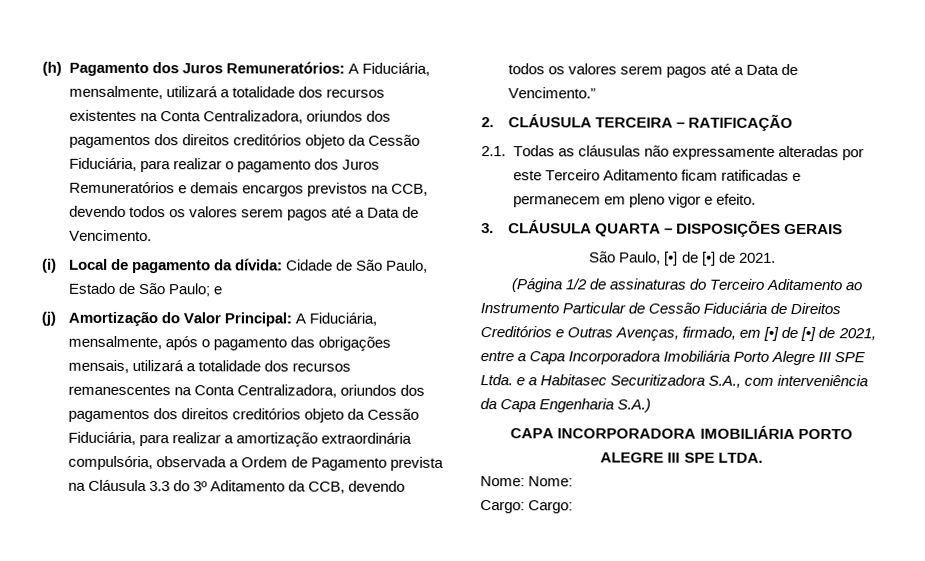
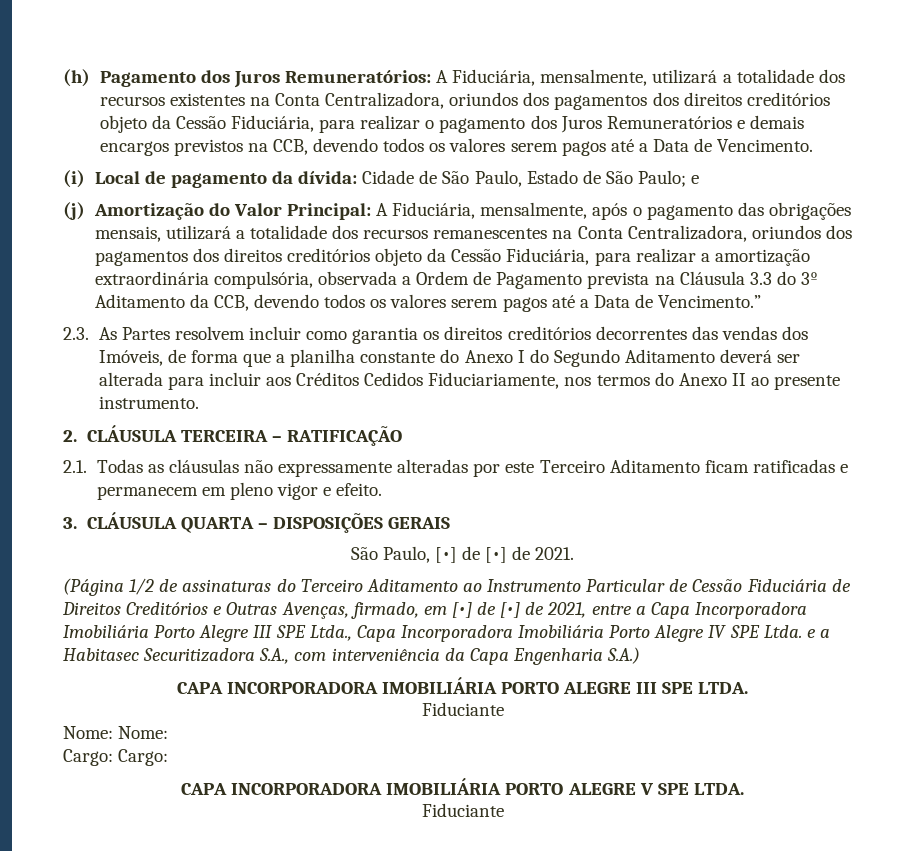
+ 2.3. As Partes resolvem incluir como garantia os direitos creditórios decorrentes das vendas dos Imóveis, de forma que a planilha constante do Anexo I do Segundo Aditamento deverá ser alterada para incluir aos Créditos Cedidos Fiduciariamente, nos termos do Anexo II ao presente instrumento.
- (Página 1/2 de assinaturas do Terceiro Aditamento ao Instrumento Particular de Cessão Fiduciária de Direitos Creditórios e Outras Avenças, firmado, em [•] de [•] de 2021, entre a Capa Incorporadora Imobiliária Porto Alegre III SPE Ltda. e a Habitasec Securitizadora S.A., com interveniência da Capa Engenharia S.A.)
+ (Página 1/2 de assinaturas do Terceiro Aditamento ao Instrumento Particular de Cessão Fiduciária de Direitos Creditórios e Outras Avenças, firmado, em [•] de [•] de 2021, entre a Capa Incorporadora Imobiliária Porto Alegre III SPE Ltda., Capa Incorporadora Imobiliária Porto Alegre IV SPE Ltda. e a Habitasec Securitizadora S.A., com interveniência da Capa Engenharia S.A.)
  CAPA INCORPORADORA IMOBILIÁRIA PORTO ALEGRE III SPE LTDA.
+ Fiduciante
+ CAPA INCORPORADORA IMOBILIÁRIA PORTO ALEGRE V SPE LTDA.
+ Fiduciante

